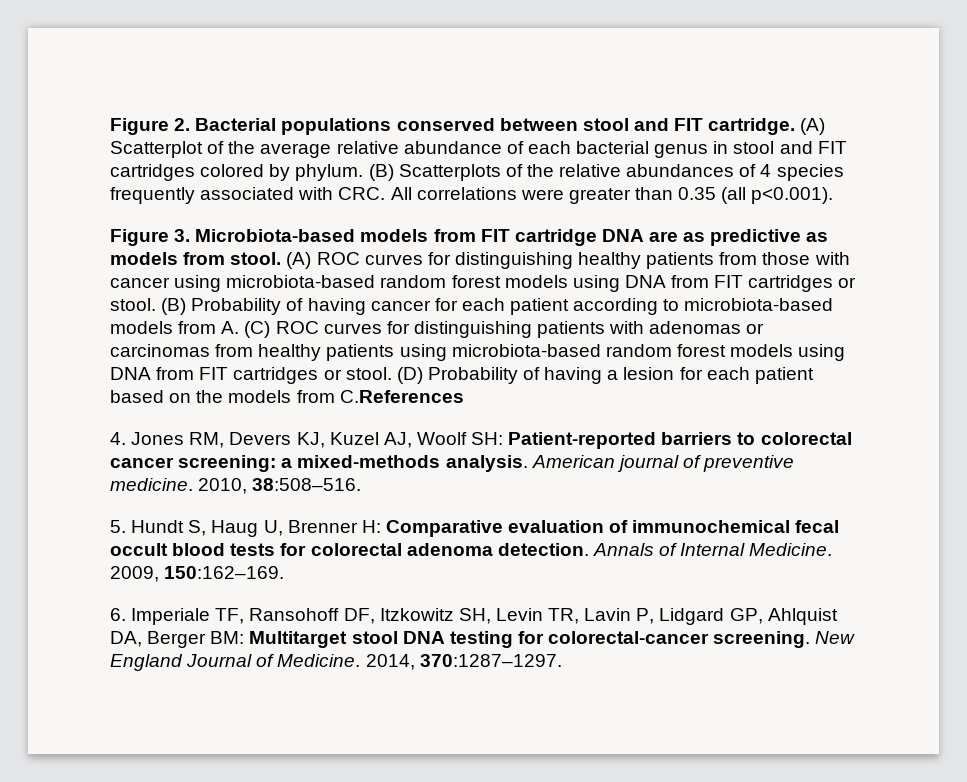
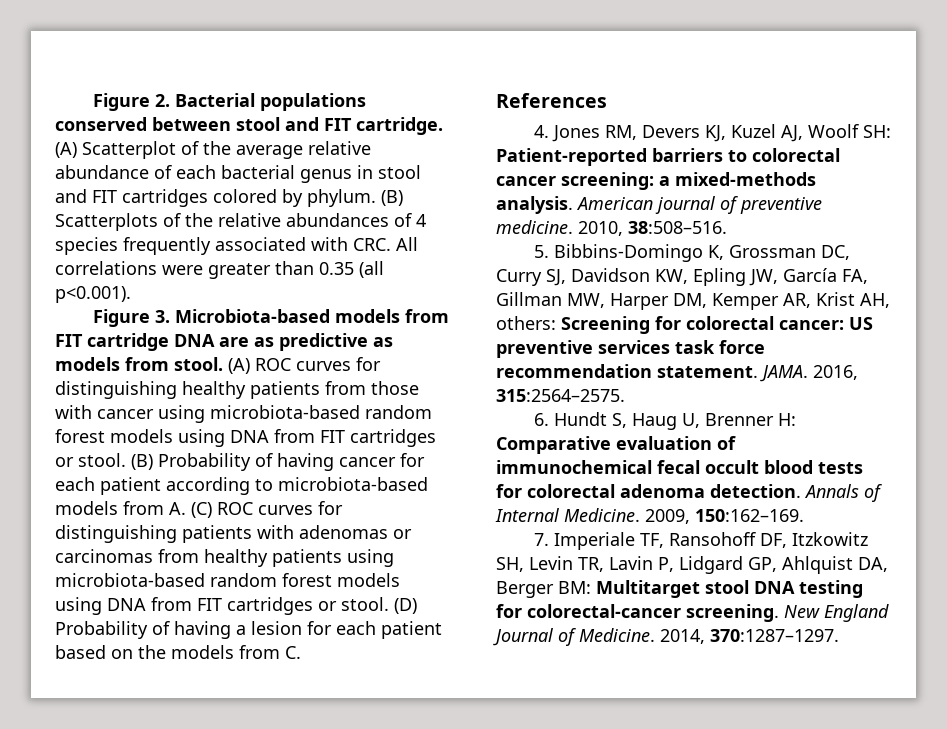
- (D) Probability of having a lesion for each patient based on the models from C.References
+ (D) Probability of having a lesion for each patient based on the models from C.
+ References
- 5. Hundt S, Haug U, Brenner H: Comparative evaluation of immunochemical fecal occult blood tests for colorectal adenoma detection.
+ 5. Bibbins-Domingo K, Grossman DC, Curry SJ, Davidson KW, Epling JW, García FA, Gillman MW, Harper DM, Kemper AR, Krist AH, others: Screening for colorectal cancer: US preventive services task force recommendation statement. JAMA. 2016, 315:2564–2575.
+ 6. Hundt S, Haug U, Brenner H: Comparative evaluation of immunochemical fecal occult blood tests for colorectal adenoma detection.
- 6. Imperiale TF, Ransohoff DF, Itzkowitz SH, Levin TR, Lavin P, Lidgard GP, Ahlquist DA, Berger BM: Multitarget stool DNA testing for colorectal-cancer screening.
+ 7. Imperiale TF, Ransohoff DF, Itzkowitz SH, Levin TR, Lavin P, Lidgard GP, Ahlquist DA, Berger BM: Multitarget stool DNA testing for colorectal-cancer screening.

